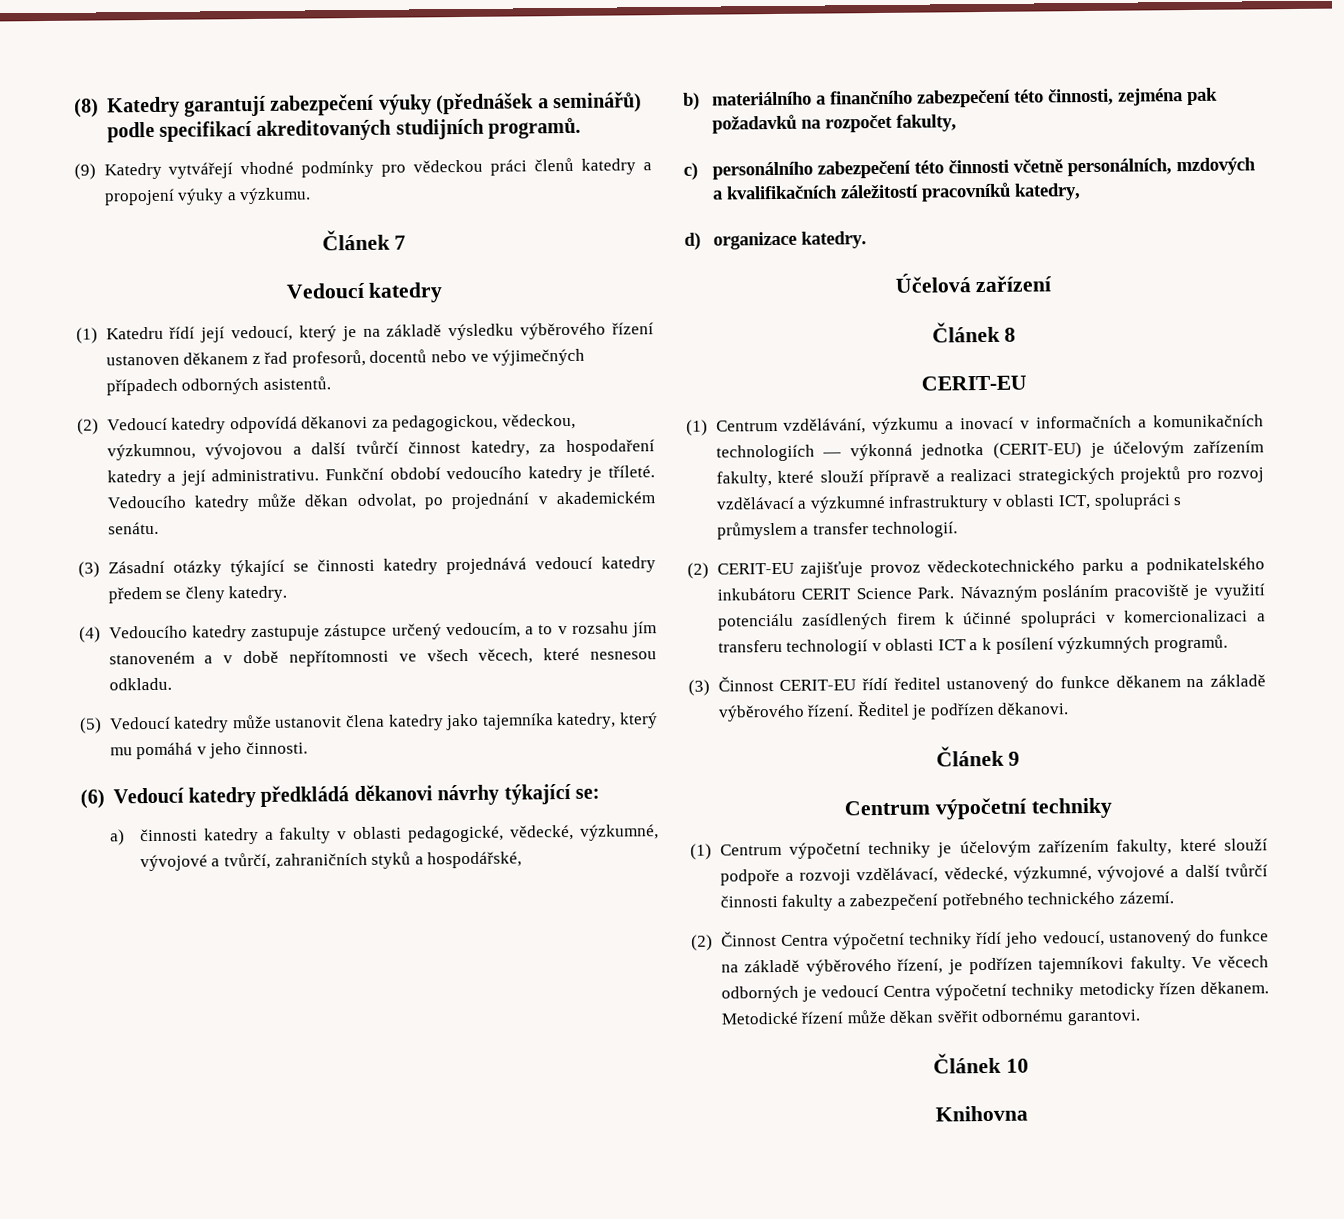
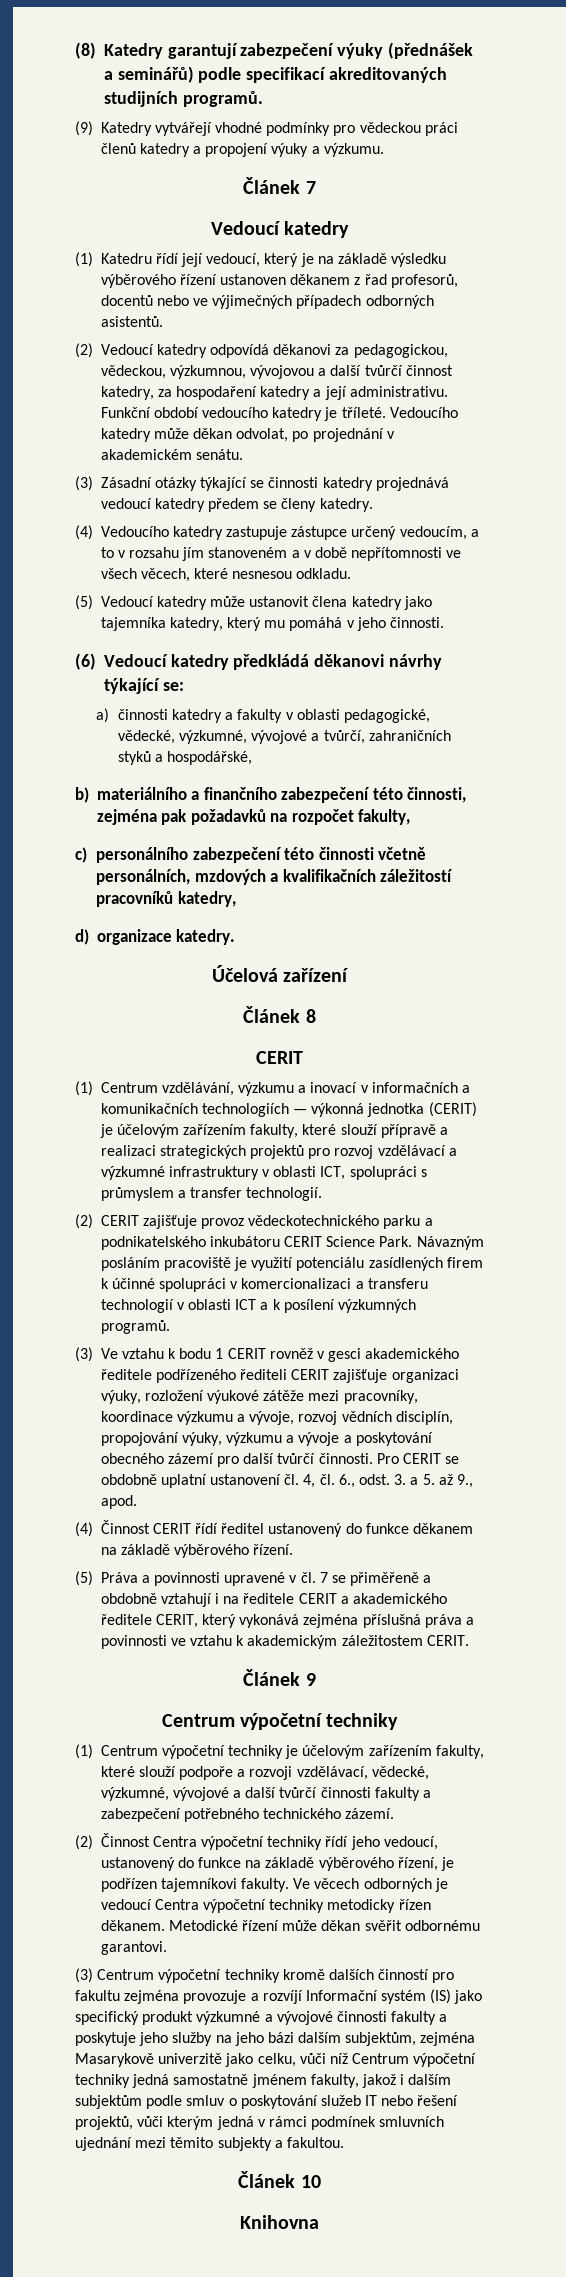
  Článek 8
- CERIT-EU
+ CERIT
- (1) Centrum vzdělávání, výzkumu a inovací v informačních a komunikačních technologiích — výkonná jednotka (CERIT-EU) je účelovým zařízením fakulty, které slouží přípravě a realizaci strategických projektů pro rozvoj vzdělávací a výzkumné infrastruktury v oblasti ICT, spolupráci s průmyslem a transfer technologií.
+ (1) Centrum vzdělávání, výzkumu a inovací v informačních a komunikačních technologiích — výkonná jednotka (CERIT) je účelovým zařízením fakulty, které slouží přípravě a realizaci strategických projektů pro rozvoj vzdělávací a výzkumné infrastruktury v oblasti ICT, spolupráci s průmyslem a transfer technologií.
- (2) CERIT-EU zajišťuje provoz vědeckotechnického parku a podnikatelského inkubátoru CERIT Science Park.
+ (2) CERIT zajišťuje provoz vědeckotechnického parku a podnikatelského inkubátoru CERIT Science Park.
- (3) Činnost CERIT-EU řídí ředitel ustanovený do funkce děkanem na základě výběrového řízení. Ředitel je podřízen děkanovi.
+ (3) Ve vztahu k bodu 1 CERIT rovněž v gesci akademického ředitele podřízeného řediteli CERIT zajišťuje organizaci výuky, rozložení výukové zátěže mezi pracovníky, koordinace výzkumu a vývoje, rozvoj vědních disciplín, propojování výuky, výzkumu a vývoje a poskytování obecného zázemí pro další tvůrčí činnosti. Pro CERIT se obdobně uplatní ustanovení čl. 4, čl. 6., odst. 3. a 5. až 9., apod.
+ (4) Činnost CERIT řídí ředitel ustanovený do funkce děkanem na základě výběrového řízení.
+ (5) Práva a povinnosti upravené v čl. 7 se přiměřeně a obdobně vztahují i na ředitele CERIT a akademického ředitele CERIT, který vykonává zejména příslušná práva a povinnosti ve vztahu k akademickým záležitostem CERIT.
+ (3) Centrum výpočetní techniky kromě dalších činností pro fakultu zejména provozuje a rozvíjí Informační systém (IS) jako specifický produkt výzkumné a vývojové činnosti fakulty a poskytuje jeho služby na jeho bázi dalším subjektům, zejména Masarykově univerzitě jako celku, vůči níž Centrum výpočetní techniky jedná samostatně jménem fakulty, jakož i dalším subjektům podle smluv o poskytování služeb IT nebo řešení projektů, vůči kterým jedná v rámci podmínek smluvních ujednání mezi těmito subjekty a fakultou.

